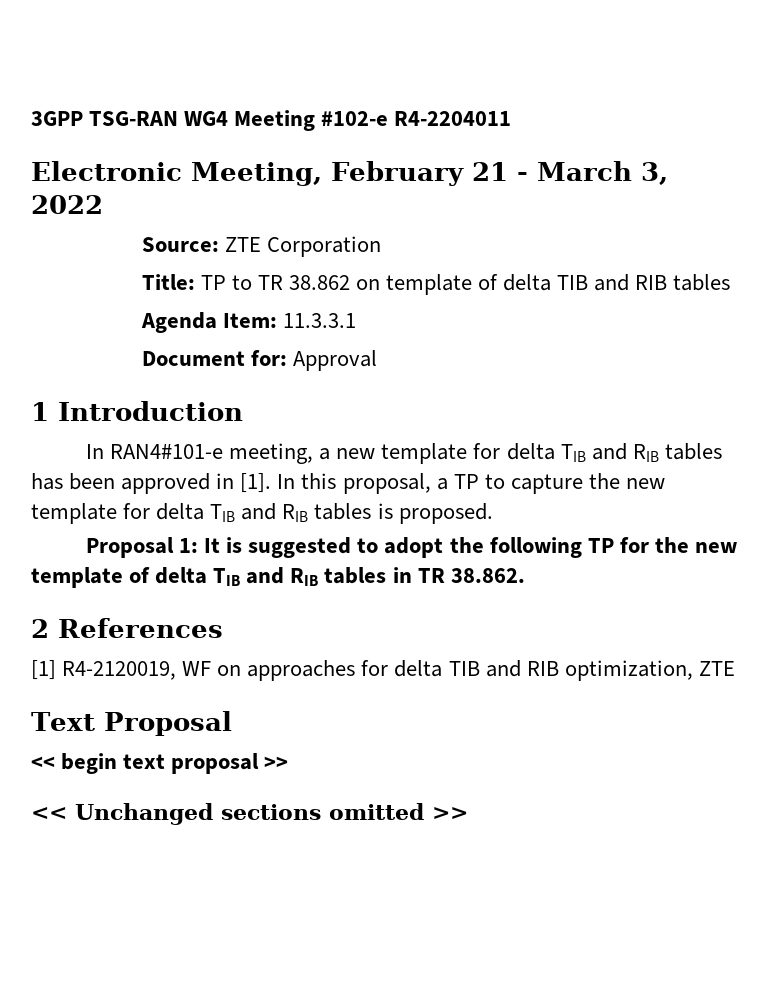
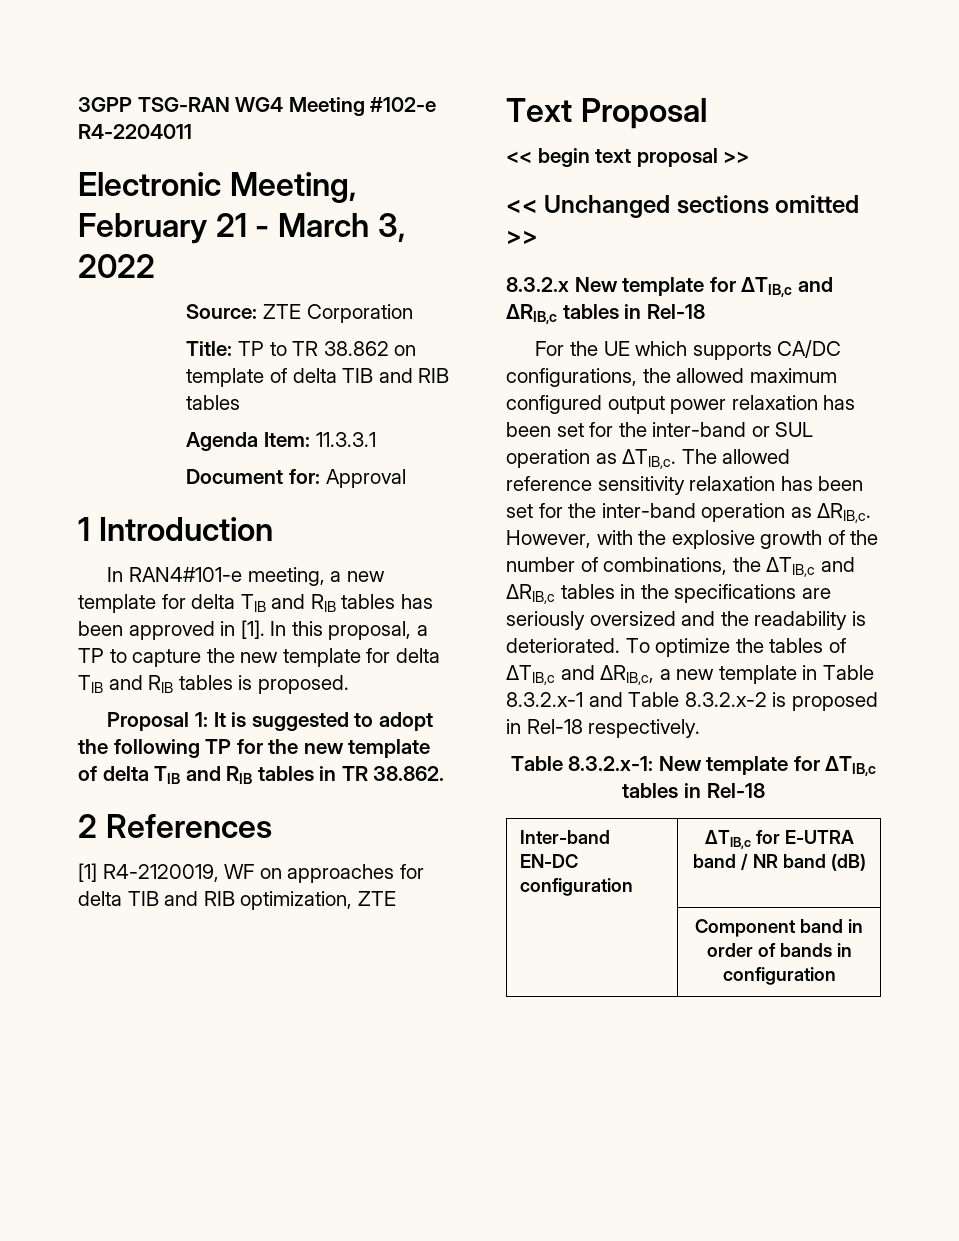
+ 8.3.2.x New template for ΔTIB,c and ΔRIB,c tables in Rel-18
+ For the UE which supports CA/DC configurations, the allowed maximum configured output power relaxation has been set for the inter-band or SUL operation as ΔTIB,c. The allowed reference sensitivity relaxation has been set for the inter-band operation as ΔRIB,c. However, with the explosive growth of the number of combinations, the ΔTIB,c and ΔRIB,c tables in the specifications are seriously oversized and the readability is deteriorated. To optimize the tables of ΔTIB,c and ΔRIB,c, a new template in Table 8.3.2.x-1 and Table 8.3.2.x-2 is proposed in Rel-18 respectively.
+ Table 8.3.2.x-1: New template for ΔTIB,c tables in Rel-18
+ Inter-band EN-DC configuration | ΔTIB,c for E-UTRA band / NR band (dB)
+ | Component band in order of bands in configuration

